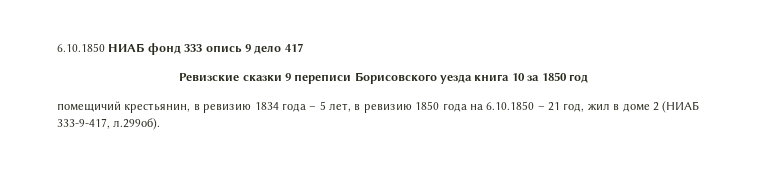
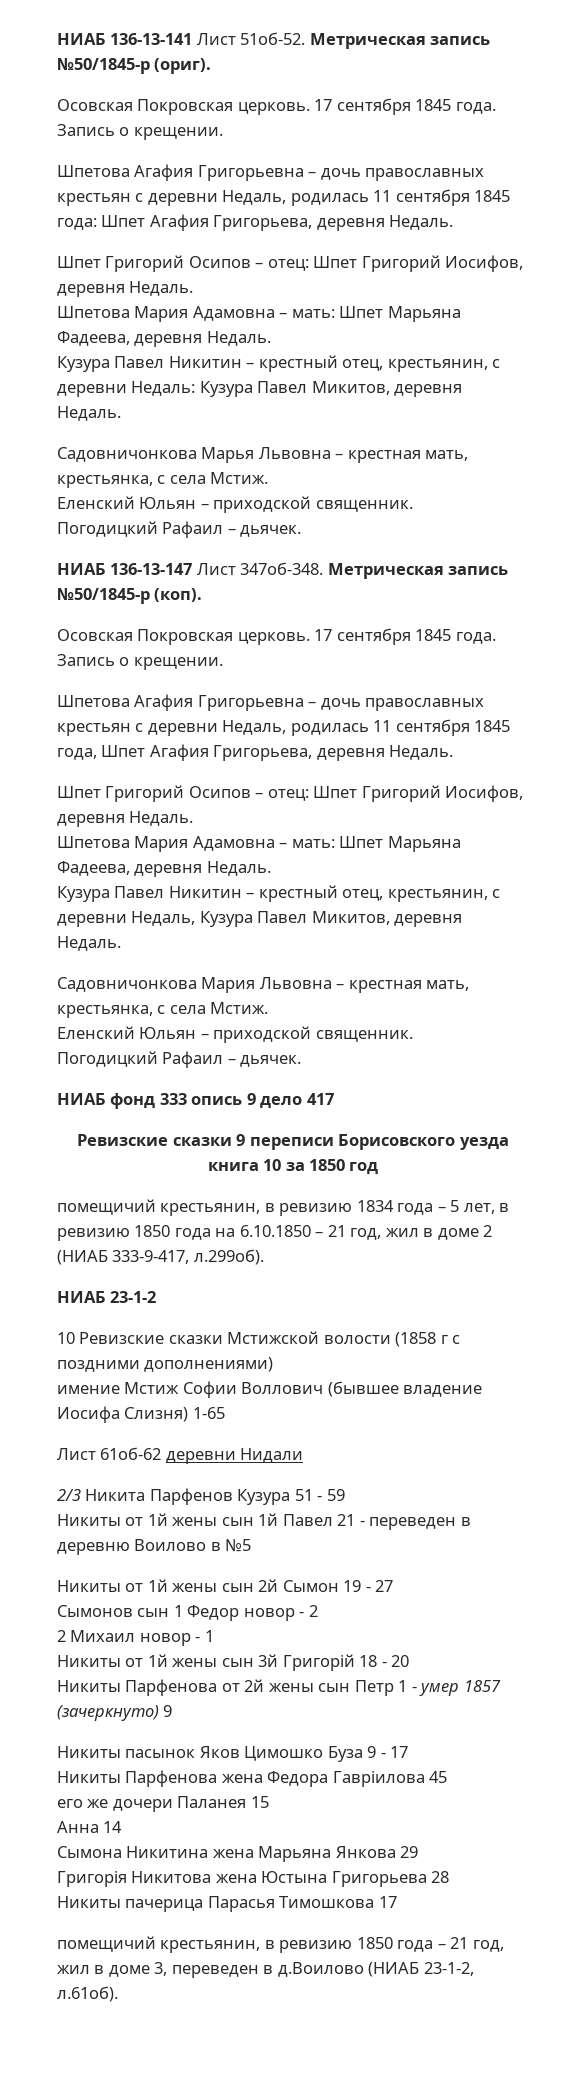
- 6.10.1850 НИАБ фонд 333 опись 9 дело 417
+ НИАБ 136-13-141 Лист 51об-52. Метрическая запись №50/1845-р (ориг).
+ Осовская Покровская церковь. 17 сентября 1845 года. Запись о крещении.
+ Шпетова Агафия Григорьевна – дочь православных крестьян с деревни Недаль, родилась 11 сентября 1845 года: Шпет Агафия Григорьева, деревня Недаль.
+ Шпет Григорий Осипов – отец: Шпет Григорий Иосифов, деревня Недаль.
+ Шпетова Мария Адамовна – мать: Шпет Марьяна Фадеева, деревня Недаль.
+ Кузура Павел Никитин – крестный отец, крестьянин, с деревни Недаль: Кузура Павел Микитов, деревня Недаль.
+ Садовничонкова Марья Львовна – крестная мать, крестьянка, с села Мстиж.
+ Еленский Юльян – приходской священник.
+ Погодицкий Рафаил – дьячек.
+ НИАБ 136-13-147 Лист 347об-348. Метрическая запись №50/1845-р (коп).
+ Осовская Покровская церковь. 17 сентября 1845 года. Запись о крещении.
+ Шпетова Агафия Григорьевна – дочь православных крестьян с деревни Недаль, родилась 11 сентября 1845 года, Шпет Агафия Григорьева, деревня Недаль.
+ Шпет Григорий Осипов – отец: Шпет Григорий Иосифов, деревня Недаль.
+ Шпетова Мария Адамовна – мать: Шпет Марьяна Фадеева, деревня Недаль.
+ Кузура Павел Никитин – крестный отец, крестьянин, с деревни Недаль, Кузура Павел Микитов, деревня Недаль.
+ Садовничонкова Мария Львовна – крестная мать, крестьянка, с села Мстиж.
+ Еленский Юльян – приходской священник.
+ Погодицкий Рафаил – дьячек.
+ НИАБ фонд 333 опись 9 дело 417
+ НИАБ 23-1-2
+ 10 Ревизские сказки Мстижской волости (1858 г с поздними дополнениями)
+ имение Мстиж Софии Воллович (бывшее владение Иосифа Слизня) 1-65
+ Лист 61об-62 деревни Нидали
+ 2/3 Никита Парфенов Кузура 51 - 59
+ Никиты от 1й жены сын 1й Павел 21 - переведен в деревню Воилово в №5
+ Никиты от 1й жены сын 2й Сымон 19 - 27
+ Сымонов сын 1 Федор новор - 2
+ 2 Михаил новор - 1
+ Никиты от 1й жены сын 3й Григорiй 18 - 20
+ Никиты Парфенова от 2й жены сын Петр 1 - умер 1857 (зачеркнуто) 9
+ Никиты пасынок Яков Цимошко Буза 9 - 17
+ Никиты Парфенова жена Федора Гаврiилова 45
+ его же дочери Паланея 15
+ Анна 14
+ Сымона Никитина жена Марьяна Янкова 29
+ Григорiя Никитова жена Юстына Григорьева 28
+ Никиты пачерица Парасья Тимошкова 17
+ помещичий крестьянин, в ревизию 1850 года – 21 год, жил в доме 3, переведен в д.Воилово (НИАБ 23-1-2, л.61об).

